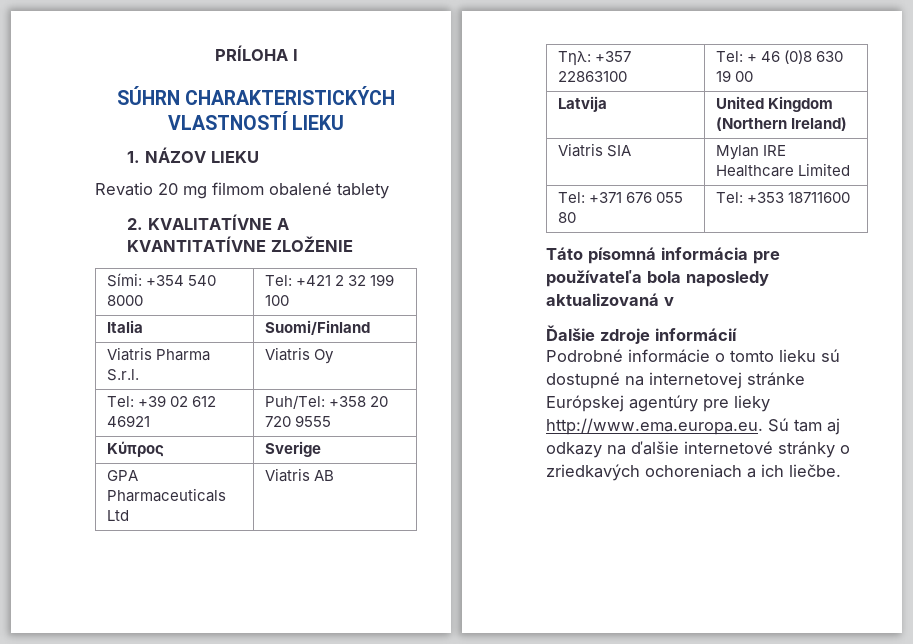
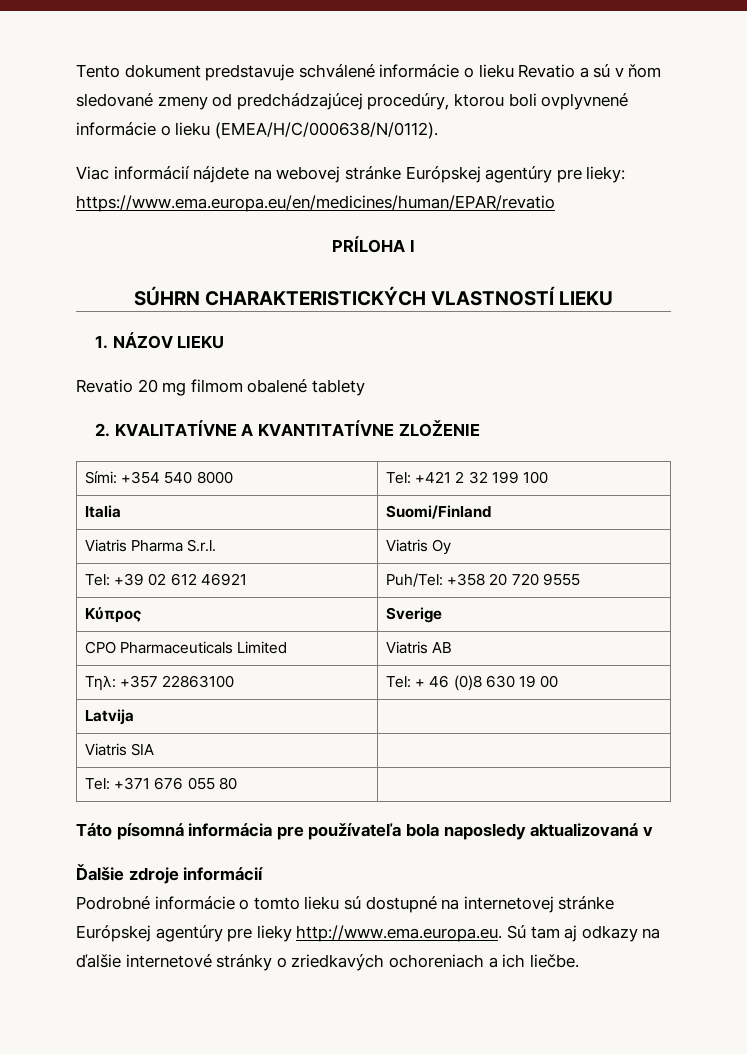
+ Tento dokument predstavuje schválené informácie o lieku Revatio a sú v ňom sledované zmeny od predchádzajúcej procedúry, ktorou boli ovplyvnené informácie o lieku (EMEA/H/C/000638/N/0112).
+ Viac informácií nájdete na webovej stránke Európskej agentúry pre lieky: https://www.ema.europa.eu/en/medicines/human/EPAR/revatio
- GPA Pharmaceuticals Ltd | Viatris AB
+ CPO Pharmaceuticals Limited | Viatris AB
- Latvija | United Kingdom (Northern Ireland)
- Viatris SIA | Mylan IRE Healthcare Limited
+ Latvija |
+ Viatris SIA |
- Tel: +371 676 055 80 | Tel: +353 18711600
+ Tel: +371 676 055 80 |

